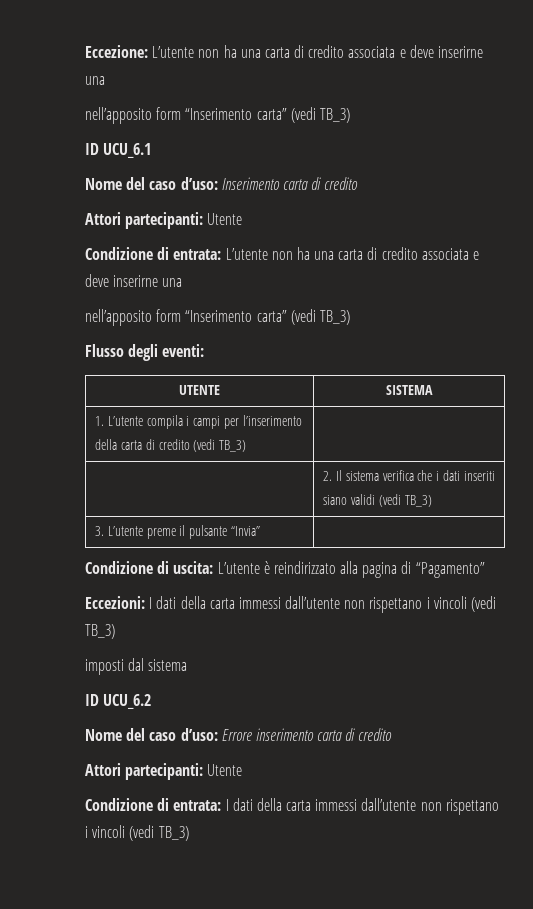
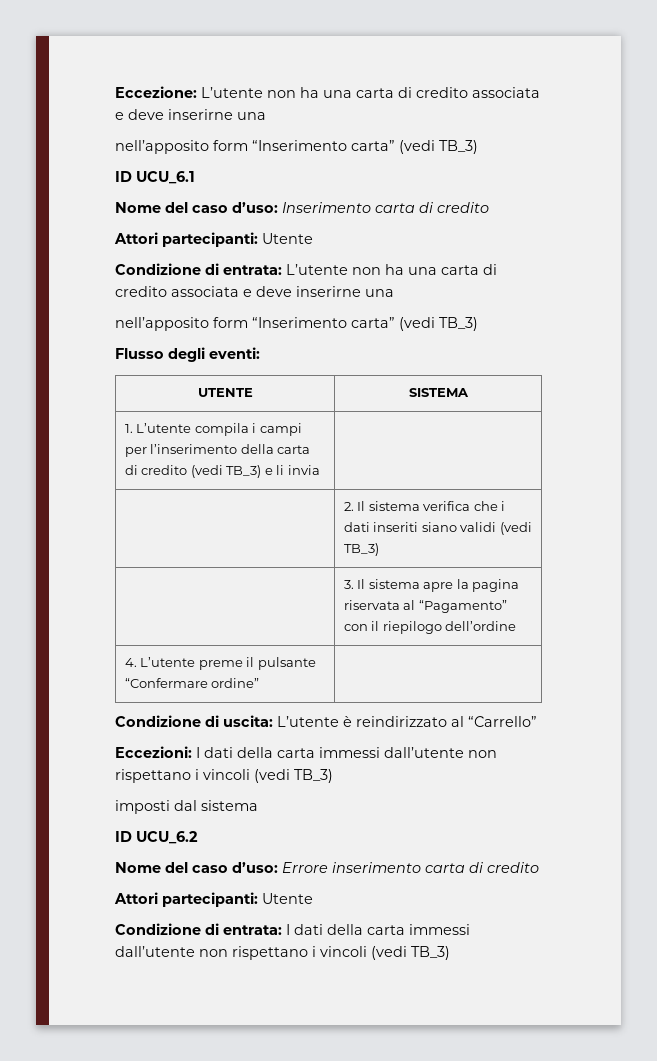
- 1. L’utente compila i campi per l’inserimento della carta di credito (vedi TB_3) |
+ 1. L’utente compila i campi per l’inserimento della carta di credito (vedi TB_3) e li invia |
- 3. L’utente preme il pulsante “Invia” |
+ | 3. Il sistema apre la pagina riservata al “Pagamento” con il riepilogo dell’ordine
+ 4. L’utente preme il pulsante “Confermare ordine” |
- Condizione di uscita: L’utente è reindirizzato alla pagina di “Pagamento”
+ Condizione di uscita: L’utente è reindirizzato al “Carrello”

